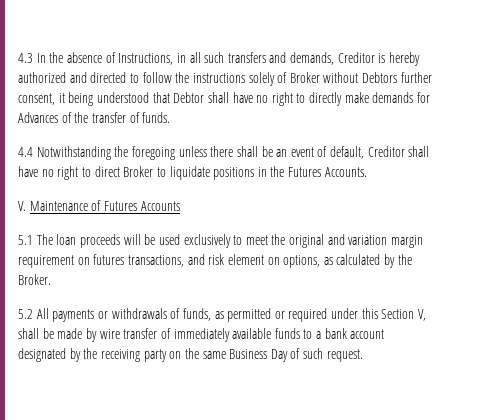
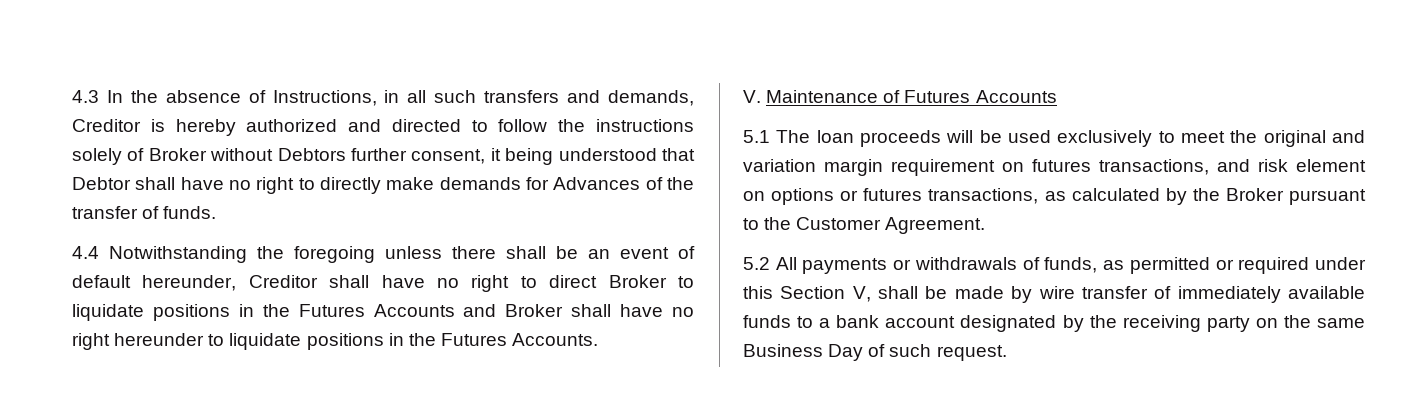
- 4.4 Notwithstanding the foregoing unless there shall be an event of default, Creditor shall have no right to direct Broker to liquidate positions in the Futures Accounts.
+ 4.4 Notwithstanding the foregoing unless there shall be an event of default hereunder, Creditor shall have no right to direct Broker to liquidate positions in the Futures Accounts and Broker shall have no right hereunder to liquidate positions in the Futures Accounts.
- 5.1 The loan proceeds will be used exclusively to meet the original and variation margin requirement on futures transactions, and risk element on options, as calculated by the Broker.
+ 5.1 The loan proceeds will be used exclusively to meet the original and variation margin requirement on futures transactions, and risk element on options or futures transactions, as calculated by the Broker pursuant to the Customer Agreement.

